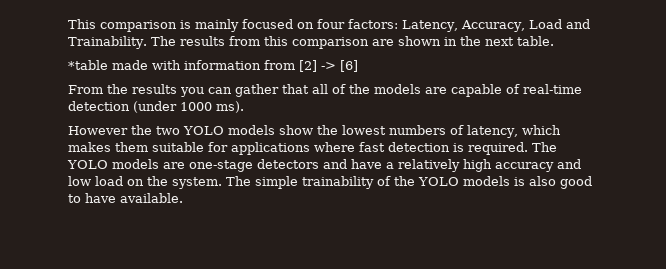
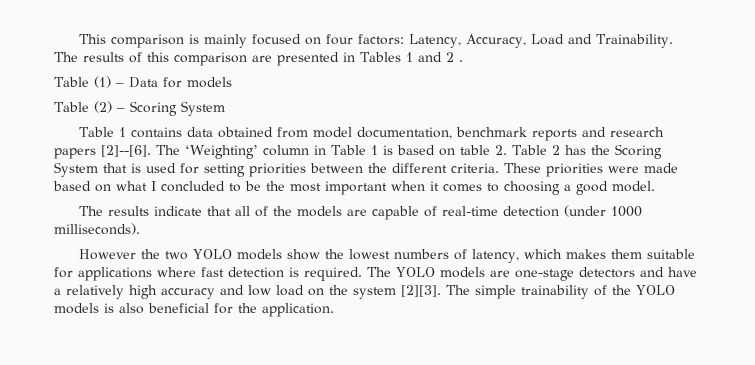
- The results from this comparison are shown in the next table.
- *table made with information from [2] -> [6]
- From the results you can gather that all of the models are capable of real-time detection (under 1000 ms).
+ The results of this comparison are presented in Tables 1 and 2 .
+ Table (1) – Data for models
+ Table (2) – Scoring System
+ Table 1 contains data obtained from model documentation, benchmark reports and research papers [2]--[6]. The ‘Weighting’ column in Table 1 is based on table 2. Table 2 has the Scoring System that is used for setting priorities between the different criteria. These priorities were made based on what I concluded to be the most important when it comes to choosing a good model.
+ The results indicate that all of the models are capable of real-time detection (under 1000 milliseconds).
- The YOLO models are one-stage detectors and have a relatively high accuracy and low load on the system.
+ The YOLO models are one-stage detectors and have a relatively high accuracy and low load on the system [2][3].
- The simple trainability of the YOLO models is also good to have available.
+ The simple trainability of the YOLO models is also beneficial for the application.

